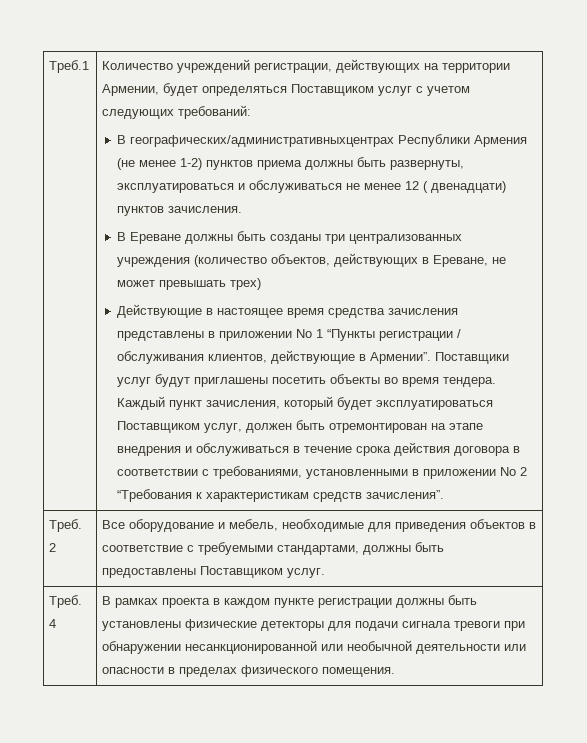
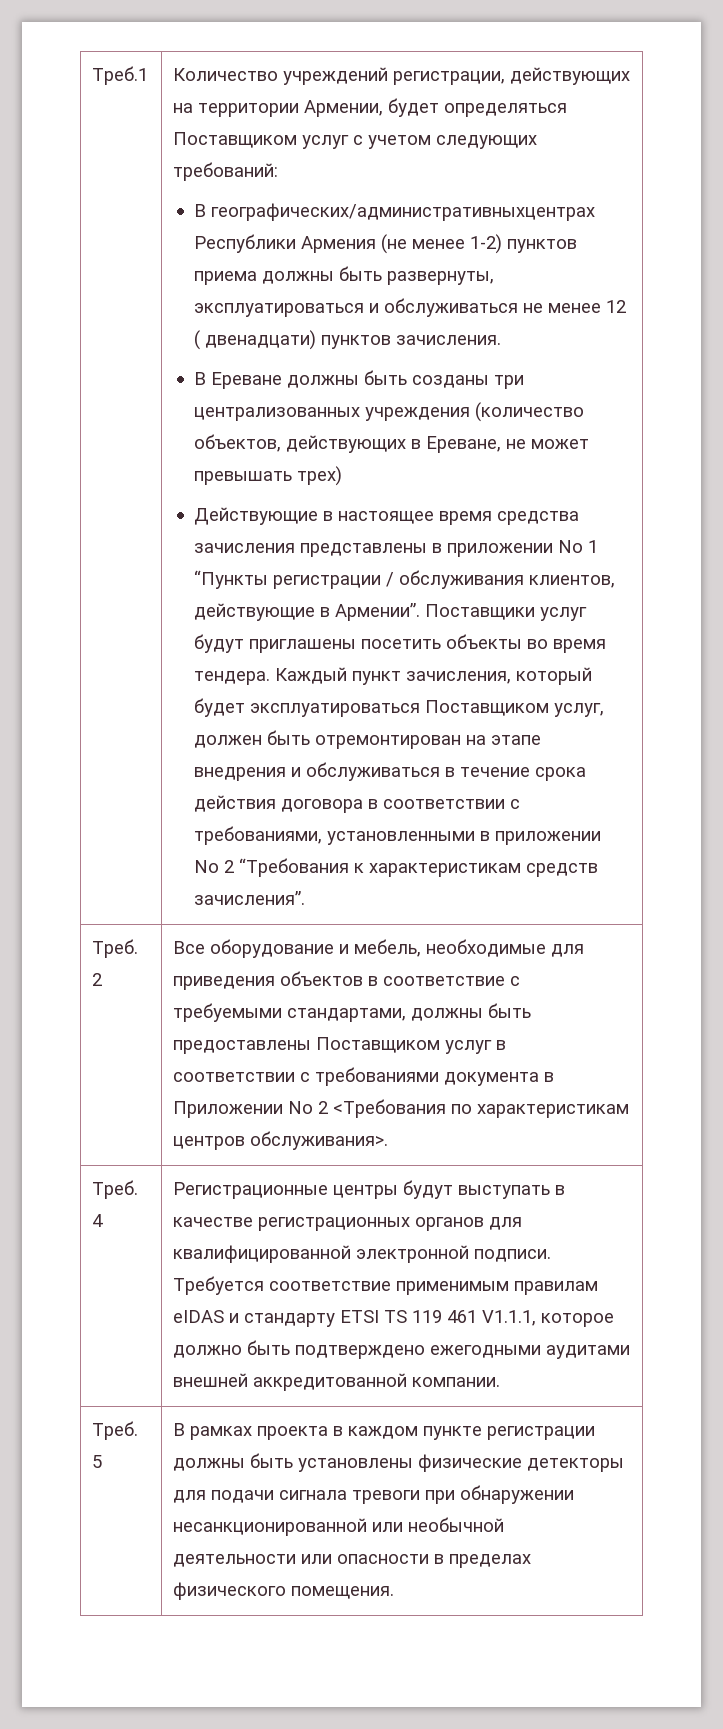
- Треб. 2 | Все оборудование и мебель, необходимые для приведения объектов в соответствие с требуемыми стандартами, должны быть предоставлены Поставщиком услуг.
- Треб. 4 | В рамках проекта в каждом пункте регистрации должны быть установлены физические детекторы для подачи сигнала тревоги при обнаружении несанкционированной или необычной деятельности или опасности в пределах физического помещения.
+ Треб. 2 | Все оборудование и мебель, необходимые для приведения объектов в соответствие с требуемыми стандартами, должны быть предоставлены Поставщиком услуг в соответствии с требованиями документа в Приложении No 2 <Требования по характеристикам центров обслуживания>.
+ Треб. 4 | Регистрационные центры будут выступать в качестве регистрационных органов для квалифицированной электронной подписи. Требуется соответствие применимым правилам eIDAS и стандарту ETSI TS 119 461 V1.1.1, которое должно быть подтверждено ежегодными аудитами внешней аккредитованной компании.
+ Треб. 5 | В рамках проекта в каждом пункте регистрации должны быть установлены физические детекторы для подачи сигнала тревоги при обнаружении несанкционированной или необычной деятельности или опасности в пределах физического помещения.

